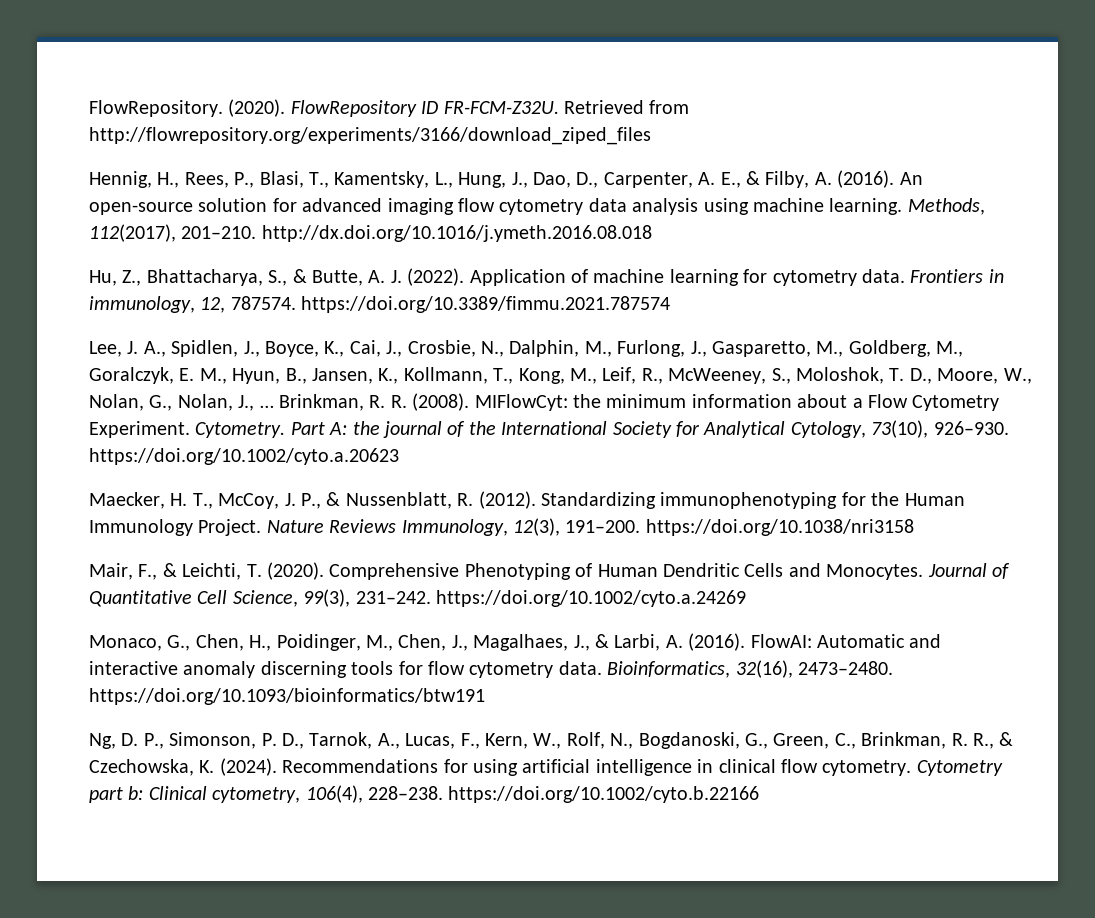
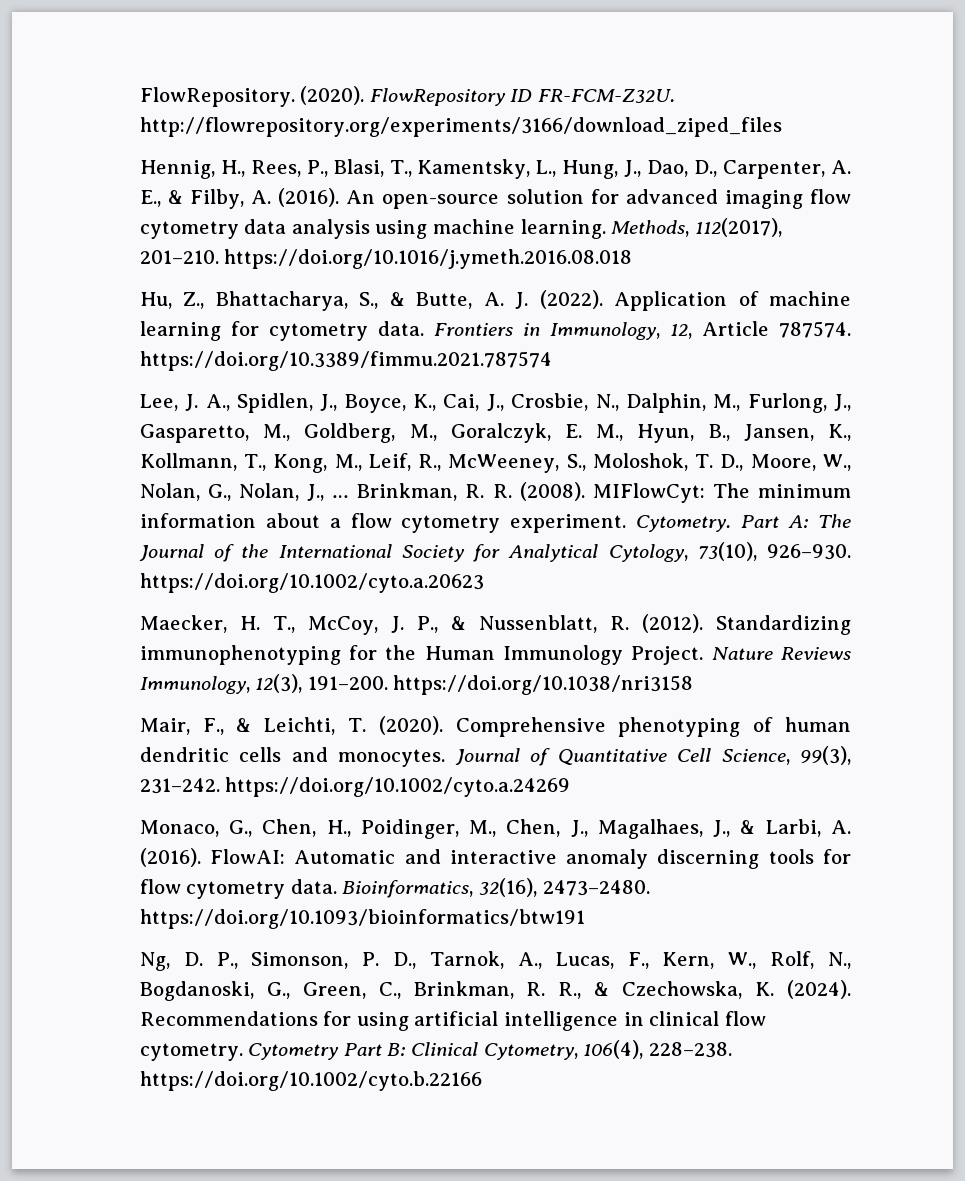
- FlowRepository ID FR-FCM-Z32U. Retrieved from http://flowrepository.org/experiments/3166/download_ziped_files
+ FlowRepository ID FR-FCM-Z32U. http://flowrepository.org/experiments/3166/download_ziped_files
- Methods, 112(2017), 201–210. http://dx.doi.org/10.1016/j.ymeth.2016.08.018
+ Methods, 112(2017), 201–210. https://doi.org/10.1016/j.ymeth.2016.08.018
- Frontiers in immunology, 12, 787574. https://doi.org/10.3389/fimmu.2021.787574
+ Frontiers in Immunology, 12, Article 787574. https://doi.org/10.3389/fimmu.2021.787574
- MIFlowCyt: the minimum information about a Flow Cytometry Experiment.
+ MIFlowCyt: The minimum information about a flow cytometry experiment.
- Part A: the journal of the International Society for Analytical Cytology, 73(10), 926–930. https://doi.org/10.1002/cyto.a.20623
+ Part A: The Journal of the International Society for Analytical Cytology, 73(10), 926–930. https://doi.org/10.1002/cyto.a.20623
- Comprehensive Phenotyping of Human Dendritic Cells and Monocytes.
+ Comprehensive phenotyping of human dendritic cells and monocytes.
- Cytometry part b: Clinical cytometry, 106(4), 228–238. https://doi.org/10.1002/cyto.b.22166
+ Cytometry Part B: Clinical Cytometry, 106(4), 228–238. https://doi.org/10.1002/cyto.b.22166

